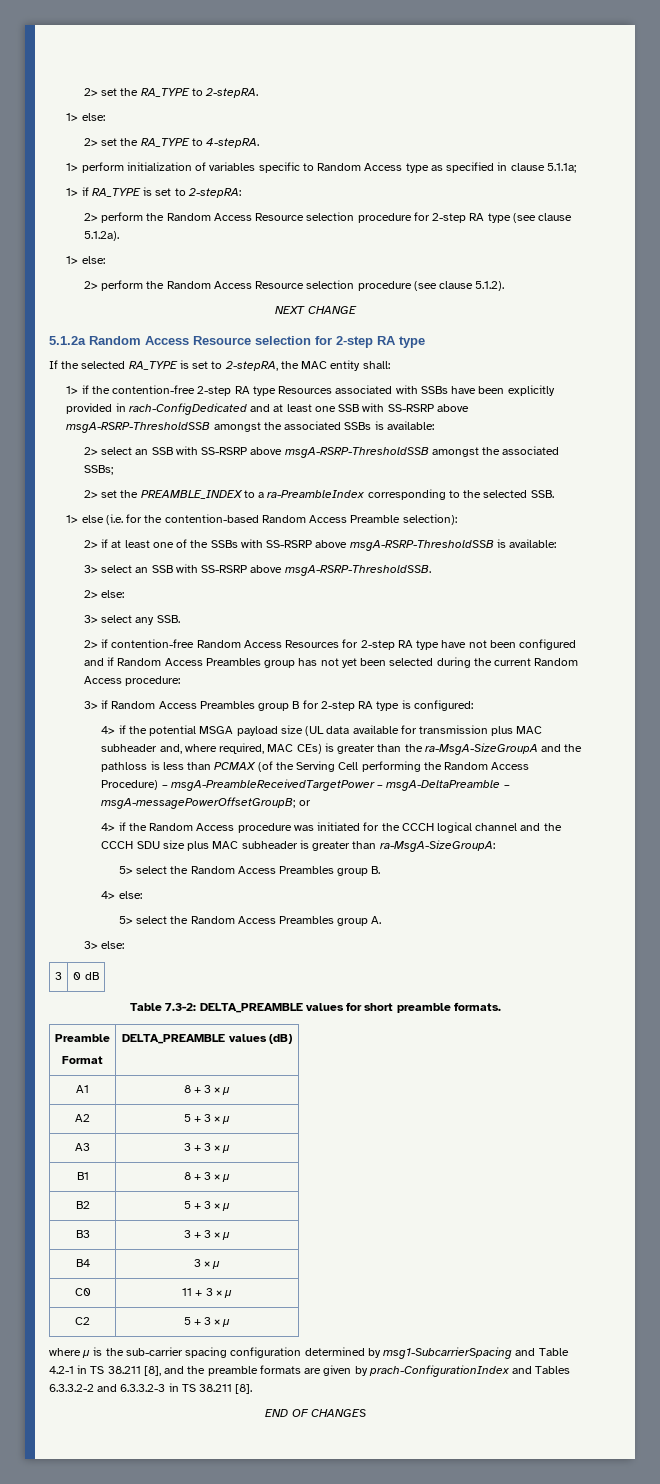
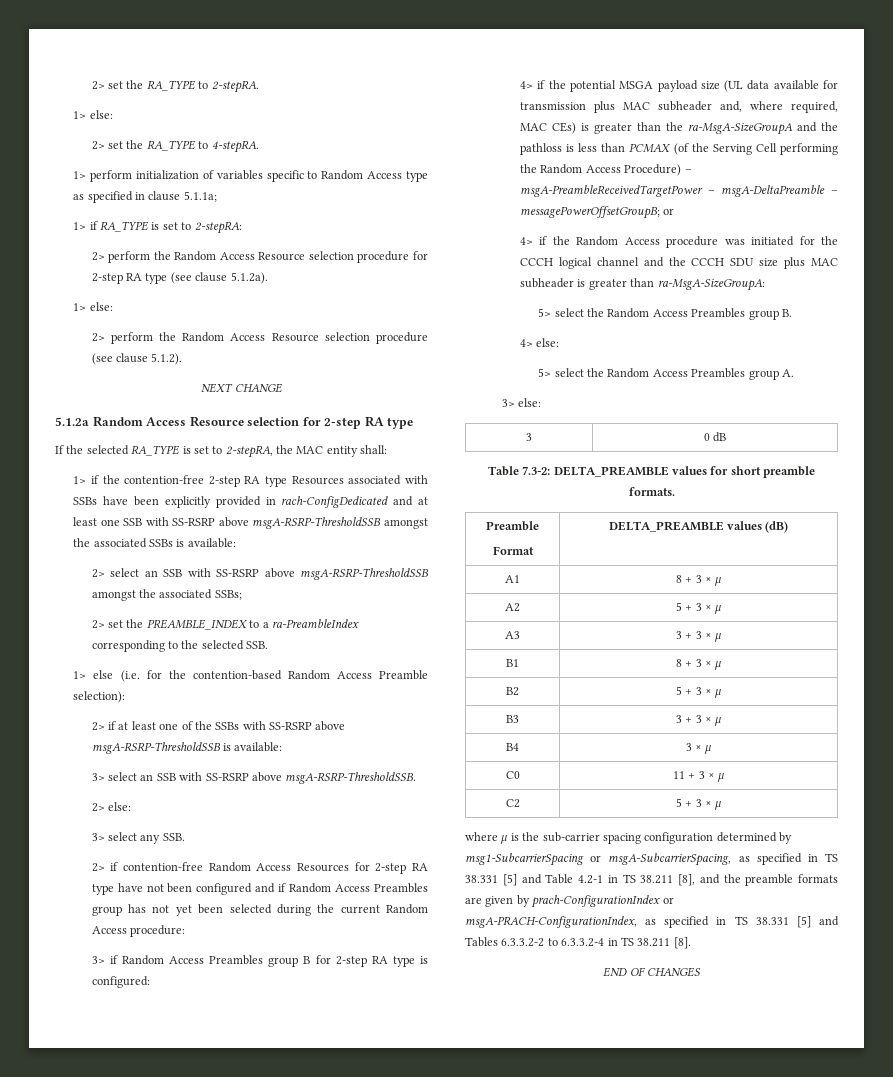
- 4> if the potential MSGA payload size (UL data available for transmission plus MAC subheader and, where required, MAC CEs) is greater than the ra-MsgA-SizeGroupA and the pathloss is less than PCMAX (of the Serving Cell performing the Random Access Procedure) – msgA-PreambleReceivedTargetPower – msgA-DeltaPreamble – msgA-messagePowerOffsetGroupB; or
+ 4> if the potential MSGA payload size (UL data available for transmission plus MAC subheader and, where required, MAC CEs) is greater than the ra-MsgA-SizeGroupA and the pathloss is less than PCMAX (of the Serving Cell performing the Random Access Procedure) – msgA-PreambleReceivedTargetPower – msgA-DeltaPreamble – messagePowerOffsetGroupB; or
- where μ is the sub-carrier spacing configuration determined by msg1-SubcarrierSpacing and Table 4.2-1 in TS 38.211 [8], and the preamble formats are given by prach-ConfigurationIndex and Tables 6.3.3.2-2 and 6.3.3.2-3 in TS 38.211 [8].
+ where μ is the sub-carrier spacing configuration determined by msg1-SubcarrierSpacing or msgA-SubcarrierSpacing, as specified in TS 38.331 [5] and Table 4.2-1 in TS 38.211 [8], and the preamble formats are given by prach-ConfigurationIndex or msgA-PRACH-ConfigurationIndex, as specified in TS 38.331 [5] and Tables 6.3.3.2-2 to 6.3.3.2-4 in TS 38.211 [8].

